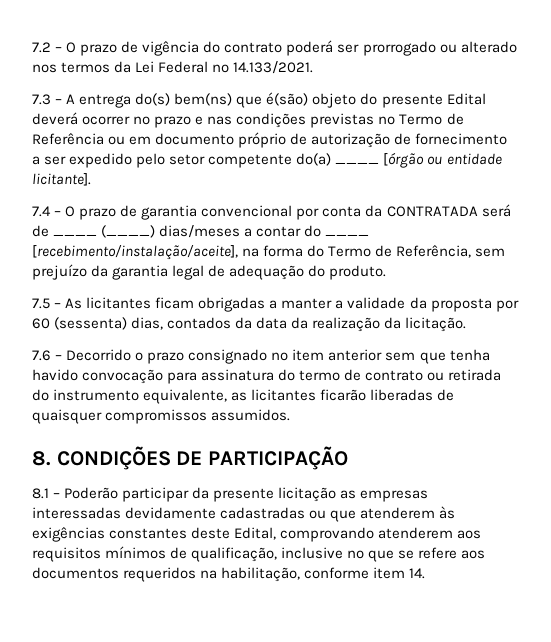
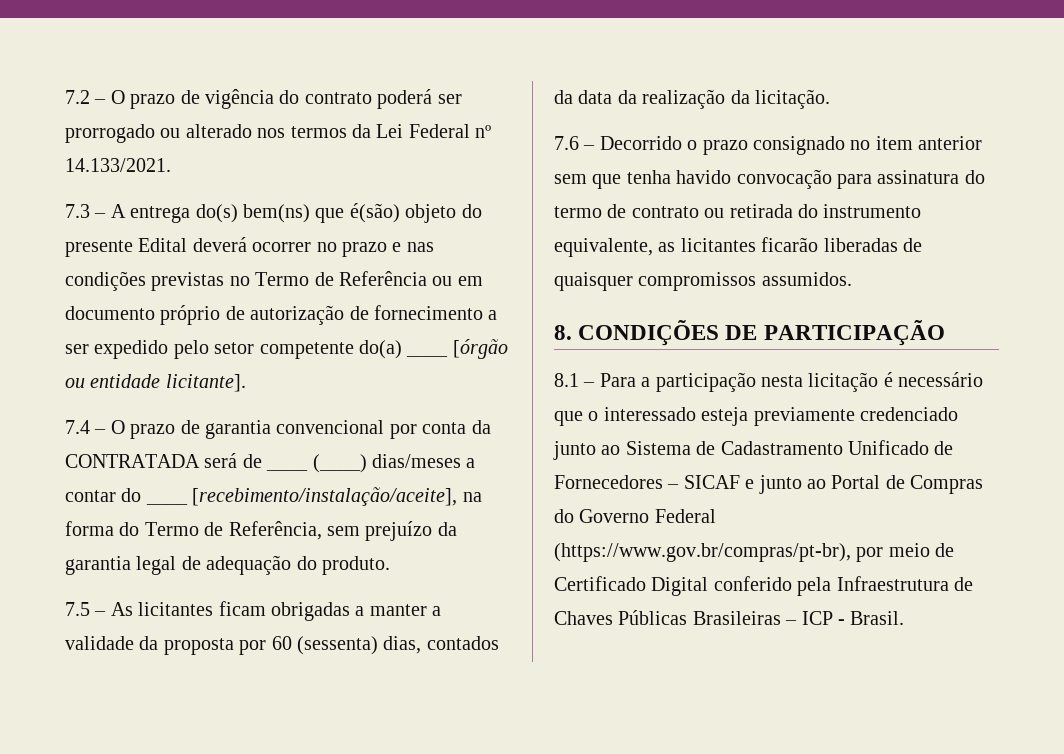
- 8.1 – Poderão participar da presente licitação as empresas interessadas devidamente cadastradas ou que atenderem às exigências constantes deste Edital, comprovando atenderem aos requisitos mínimos de qualificação, inclusive no que se refere aos documentos requeridos na habilitação, conforme item 14.
+ 8.1 – Para a participação nesta licitação é necessário que o interessado esteja previamente credenciado junto ao Sistema de Cadastramento Unificado de Fornecedores – SICAF e junto ao Portal de Compras do Governo Federal (https://www.gov.br/compras/pt-br), por meio de Certificado Digital conferido pela Infraestrutura de Chaves Públicas Brasileiras – ICP - Brasil.

